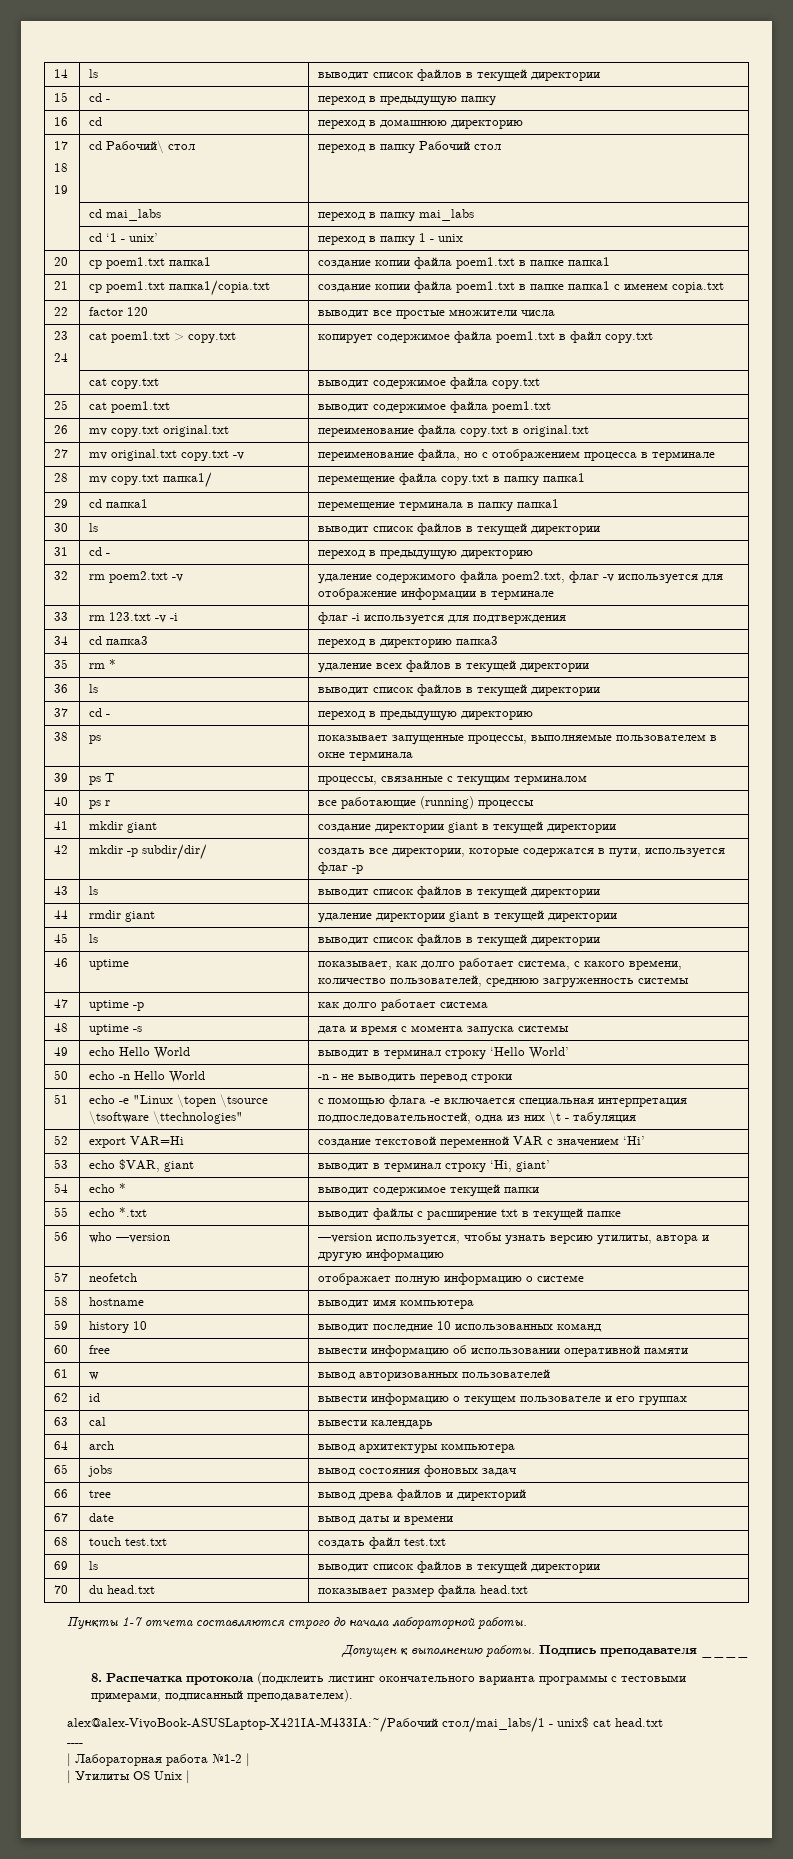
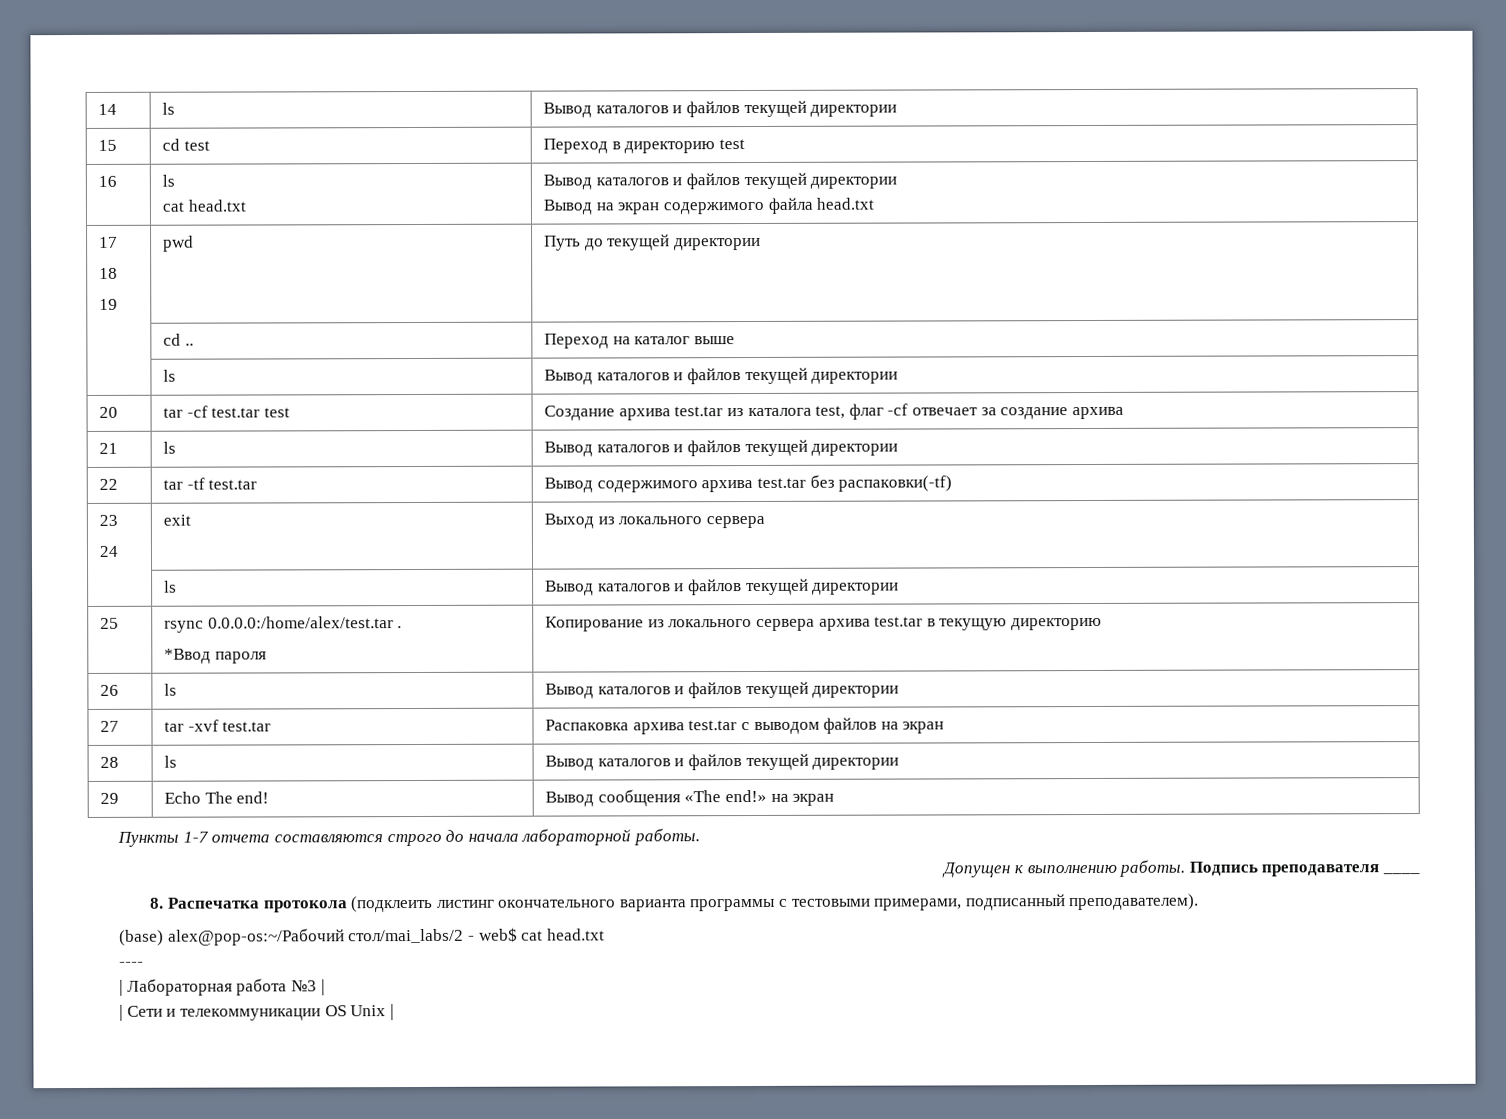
- 14 | ls | выводит список файлов в текущей директории
+ 14 | ls | Вывод каталогов и файлов текущей директории
- 15 | cd - | переход в предыдущую папку
- 16 | cd | переход в домашнюю директорию
+ 15 | cd test | Переход в директорию test
+ 16 | ls
+ cat head.txt | Вывод каталогов и файлов текущей директории
+ Вывод на экран содержимого файла head.txt
  17
  18
- 19 | cd Рабочий\ стол | переход в папку Рабочий стол
- | cd mai_labs | переход в папку mai_labs
- | cd ‘1 - unix’ | переход в папку 1 - unix
- 20 | cp poem1.txt папка1 | создание копии файла poem1.txt в папке папка1
- 21 | cp poem1.txt папка1/copia.txt | создание копии файла poem1.txt в папке папка1 с именем copia.txt
- 22 | factor 120 | выводит все простые множители числа
+ 19 | pwd | Путь до текущей директории
+ | cd .. | Переход на каталог выше
+ | ls | Вывод каталогов и файлов текущей директории
+ 20 | tar -cf test.tar test | Создание архива test.tar из каталога test, флаг -cf отвечает за создание архива
+ 21 | ls | Вывод каталогов и файлов текущей директории
+ 22 | tar -tf test.tar | Вывод содержимого архива test.tar без распаковки(-tf)
  23
- 24 | cat poem1.txt > copy.txt | копирует содержимое файла poem1.txt в файл copy.txt
- | cat copy.txt | выводит содержимое файла copy.txt
- 25 | cat poem1.txt | выводит содержимое файла poem1.txt
- 26 | mv copy.txt original.txt | переименование файла copy.txt в original.txt
- 27 | mv original.txt copy.txt -v | переименование файла, но с отображением процесса в терминале
- 28 | mv copy.txt папка1/ | перемещение файла copy.txt в папку папка1
- 29 | cd папка1 | перемещение терминала в папку папка1
- 30 | ls | выводит список файлов в текущей директории
- 31 | cd - | переход в предыдущую директорию
- 32 | rm poem2.txt -v | удаление cодержимого файла poem2.txt, флаг -v используется для отображение информации в терминале
- 33 | rm 123.txt -v -i | флаг -i используется для подтверждения
- 34 | cd папка3 | переход в директорию папка3
- 35 | rm * | удаление всех файлов в текущей директории
- 36 | ls | выводит список файлов в текущей директории
- 37 | cd - | переход в предыдущую директорию
- 38 | ps | показывает запущенные процессы, выполняемые пользователем в окне терминала
- 39 | ps T | процессы, связанные c текущим терминалом
- 40 | ps r | все работающие (running) процессы
- 41 | mkdir giant | создание директории giant в текущей директории
- 42 | mkdir -p subdir/dir/ | создать все директории, которые содержатся в пути, используется флаг -p
- 43 | ls | выводит список файлов в текущей директории
- 44 | rmdir giant | удаление директории giant в текущей директории
- 45 | ls | выводит список файлов в текущей директории
- 46 | uptime | показывает, как долго работает система, с какого времени, количество пользователей, среднюю загруженность системы
- 47 | uptime -p | как долго работает система
- 48 | uptime -s | дата и время с момента запуска системы
- 49 | echo Hello World | выводит в терминал строку ‘Hello World’
- 50 | echo -n Hello World | -n - не выводить перевод строки
- 51 | echo -e "Linux \topen \tsource \tsoftware \ttechnologies" | c помощью флага -e включается специальная интерпретация подпоследовательностей, одна из них \t - табуляция
- 52 | export VAR=Hi | создание текстовой переменной VAR c значением ‘Hi’
- 53 | echo $VAR, giant | выводит в терминал строку ‘Hi, giant’
- 54 | echo * | выводит содержимое текущей папки
- 55 | echo *.txt | выводит файлы с расширение txt в текущей папке
- 56 | who —version | —version используется, чтобы узнать версию утилиты, автора и другую информацию
- 57 | neofetch | отображает полную информацию о системе
- 58 | hostname | выводит имя компьютера
- 59 | history 10 | выводит последние 10 использованных команд
- 60 | free | вывести информацию об использовании оперативной памяти
- 61 | w | вывод авторизованных пользователей
- 62 | id | вывести информацию о текущем пользователе и его группах
- 63 | cal | вывести календарь
- 64 | arch | вывод архитектуры компьютера
- 65 | jobs | вывод состояния фоновых задач
- 66 | tree | вывод древа файлов и директорий
- 67 | date | вывод даты и времени
- 68 | touch test.txt | cоздать файл test.txt
- 69 | ls | выводит список файлов в текущей директории
- 70 | du head.txt | показывает размер файла head.txt
+ 24 | exit | Выход из локального сервера
+ | ls | Вывод каталогов и файлов текущей директории
+ 25 | rsync 0.0.0.0:/home/alex/test.tar .
+ *Ввод пароля | Копирование из локального сервера архива test.tar в текущую директорию
+ 26 | ls | Вывод каталогов и файлов текущей директории
+ 27 | tar -xvf test.tar | Распаковка архива test.tar с выводом файлов на экран
+ 28 | ls | Вывод каталогов и файлов текущей директории
+ 29 | Echo The end! | Вывод сообщения «The end!» на экран
- alex@alex-VivoBook-ASUSLaptop-X421IA-M433IA:~/Рабочий стол/mai_labs/1 - unix$ cat head.txt
+ (base) alex@pop-os:~/Рабочий стол/mai_labs/2 - web$ cat head.txt
- | Лабораторная работа №1-2 |
+ | Лабораторная работа №3 |
- | Утилиты OS Unix |
+ | Сети и телекоммуникации OS Unix |

